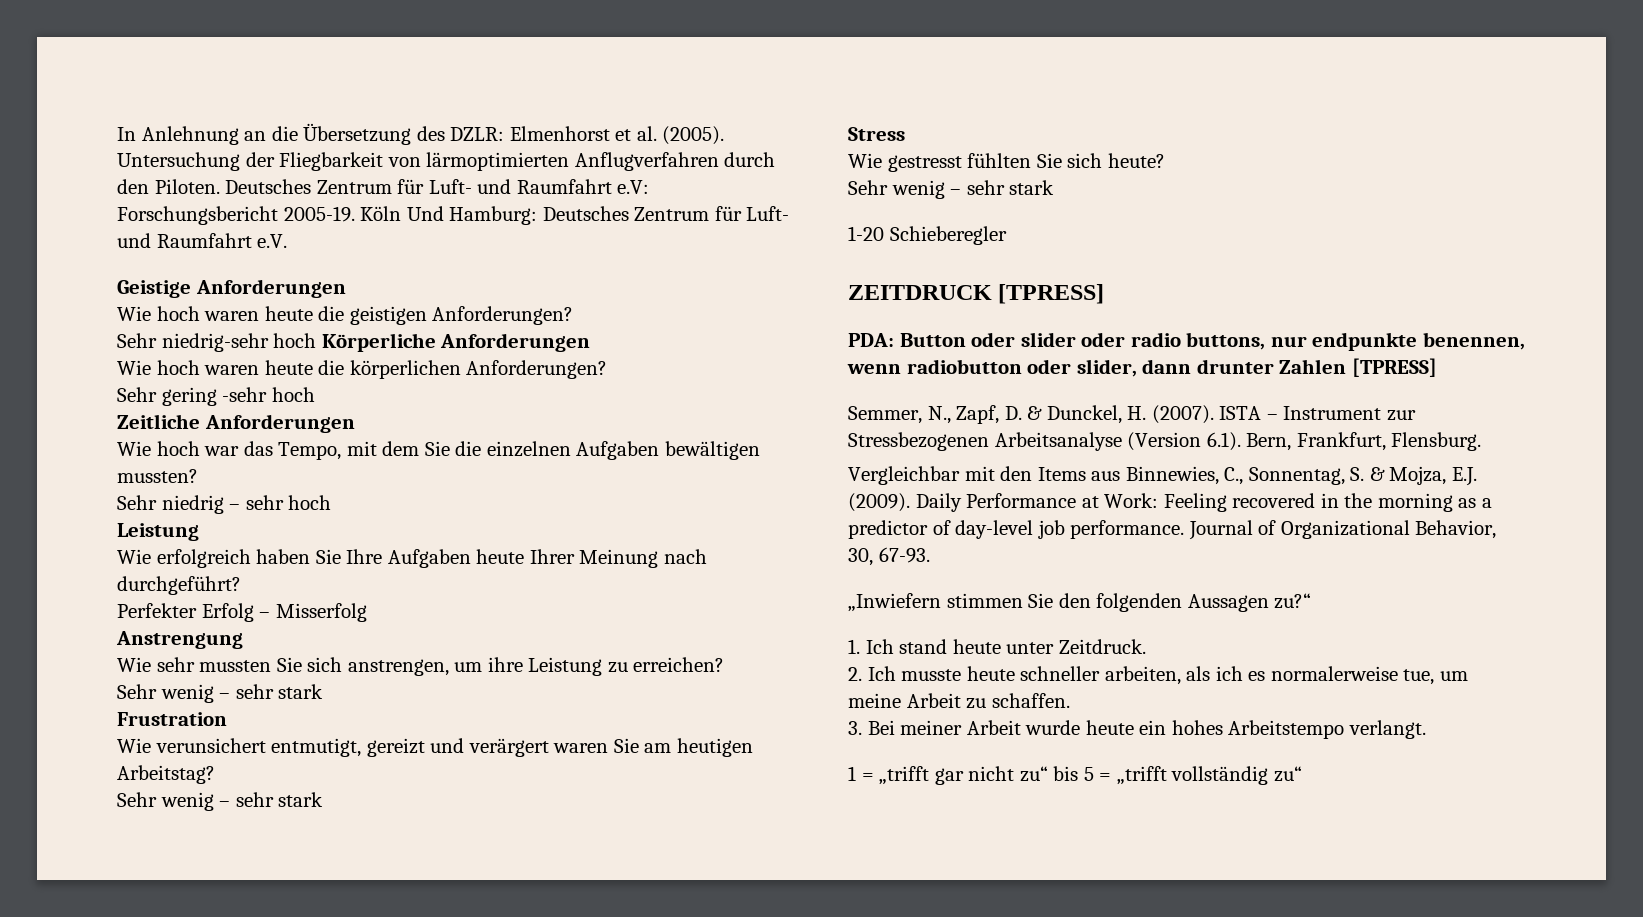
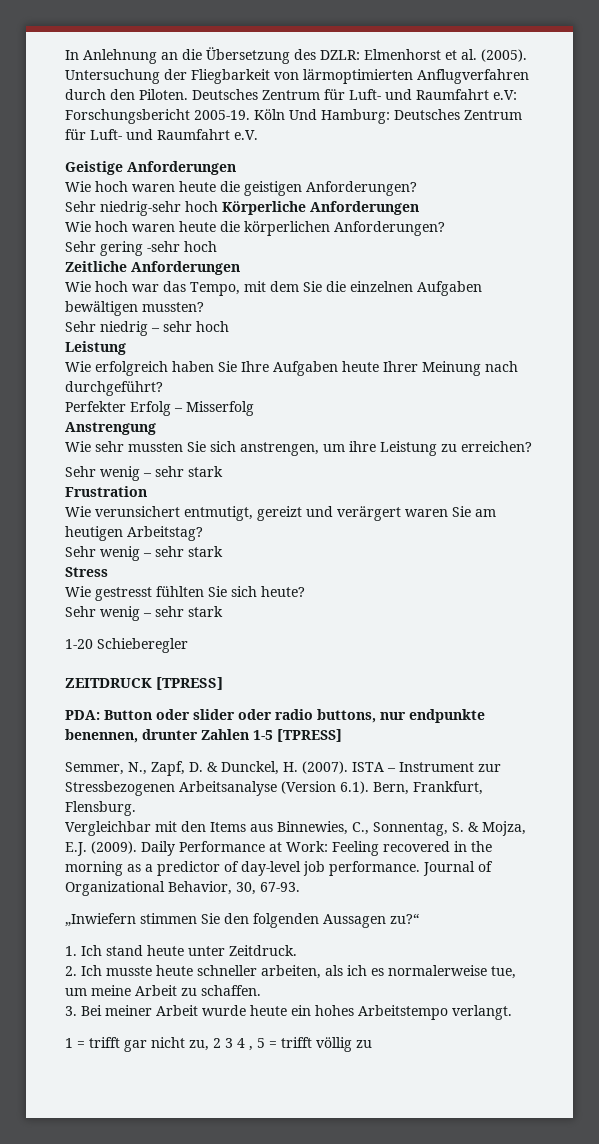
- PDA: Button oder slider oder radio buttons, nur endpunkte benennen, wenn radiobutton oder slider, dann drunter Zahlen [TPRESS]
+ PDA: Button oder slider oder radio buttons, nur endpunkte benennen, drunter Zahlen 1-5 [TPRESS]
- 1 = „trifft gar nicht zu“ bis 5 = „trifft vollständig zu“
+ 1 = trifft gar nicht zu, 2 3 4 , 5 = trifft völlig zu

